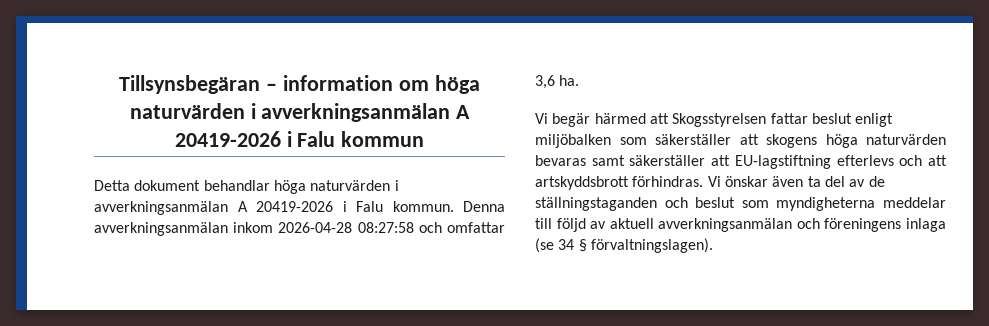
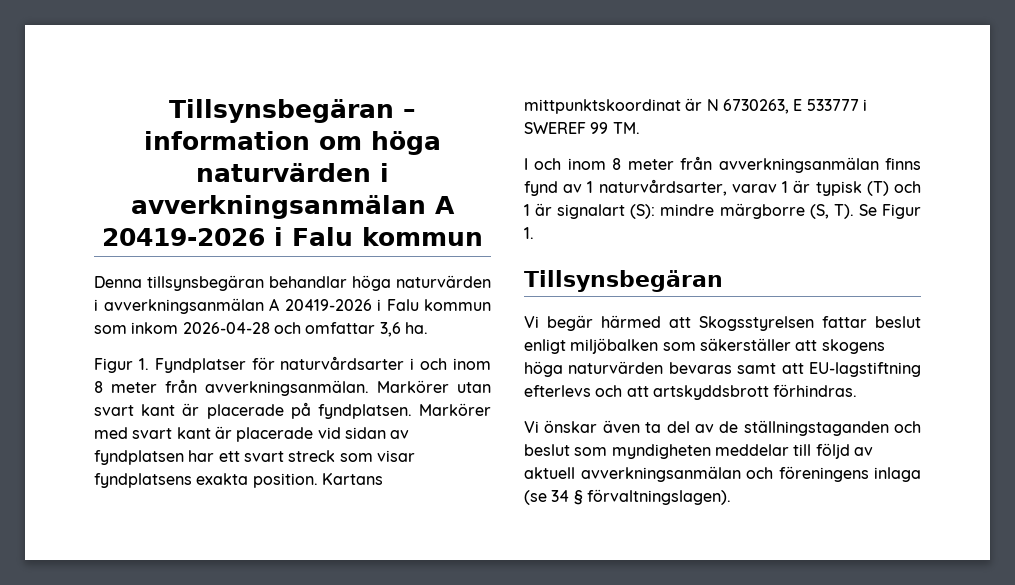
- Detta dokument behandlar höga naturvärden i avverkningsanmälan A 20419-2026 i Falu kommun. Denna avverkningsanmälan inkom 2026-04-28 08:27:58 och omfattar 3,6 ha.
+ Denna tillsynsbegäran behandlar höga naturvärden i avverkningsanmälan A 20419-2026 i Falu kommun som inkom 2026-04-28 och omfattar 3,6 ha.
+ Figur 1. Fyndplatser för naturvårdsarter i och inom 8 meter från avverkningsanmälan. Markörer utan svart kant är placerade på fyndplatsen. Markörer med svart kant är placerade vid sidan av fyndplatsen har ett svart streck som visar fyndplatsens exakta position. Kartans mittpunktskoordinat är N 6730263, E 533777 i SWEREF 99 TM.
+ I och inom 8 meter från avverkningsanmälan finns fynd av 1 naturvårdsarter, varav 1 är typisk (T) och 1 är signalart (S): mindre märgborre (S, T). Se Figur 1.
+ Tillsynsbegäran
- Vi begär härmed att Skogsstyrelsen fattar beslut enligt miljöbalken som säkerställer att skogens höga naturvärden bevaras samt säkerställer att EU-lagstiftning efterlevs och att artskyddsbrott förhindras. Vi önskar även ta del av de ställningstaganden och beslut som myndigheterna meddelar till följd av aktuell avverkningsanmälan och föreningens inlaga (se 34 § förvaltningslagen).
+ Vi begär härmed att Skogsstyrelsen fattar beslut enligt miljöbalken som säkerställer att skogens höga naturvärden bevaras samt att EU-lagstiftning efterlevs och att artskyddsbrott förhindras.
+ Vi önskar även ta del av de ställningstaganden och beslut som myndigheten meddelar till följd av aktuell avverkningsanmälan och föreningens inlaga (se 34 § förvaltningslagen).

